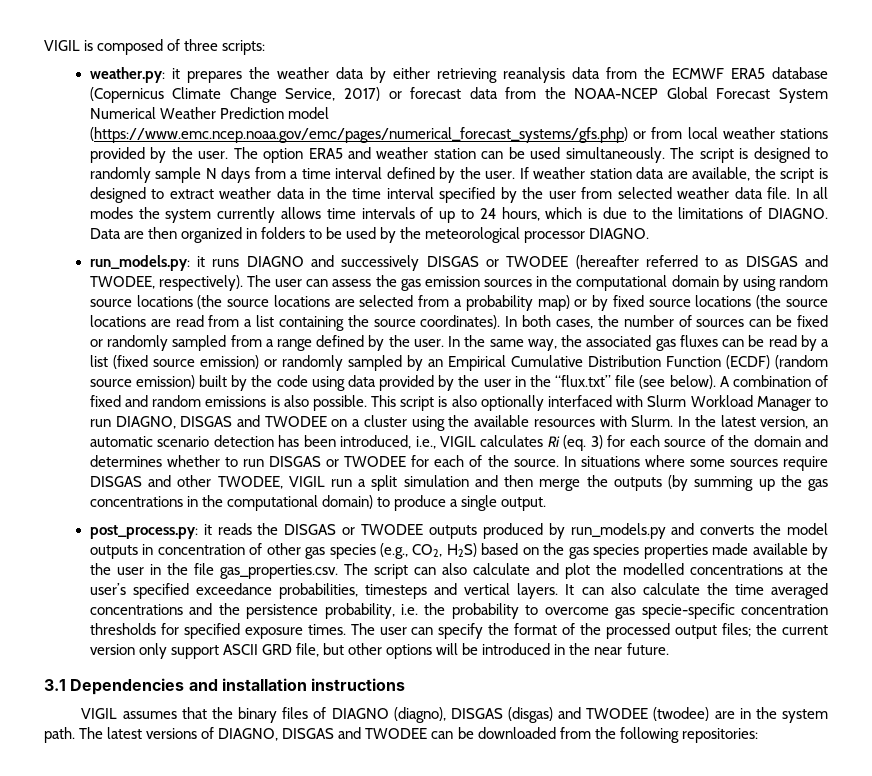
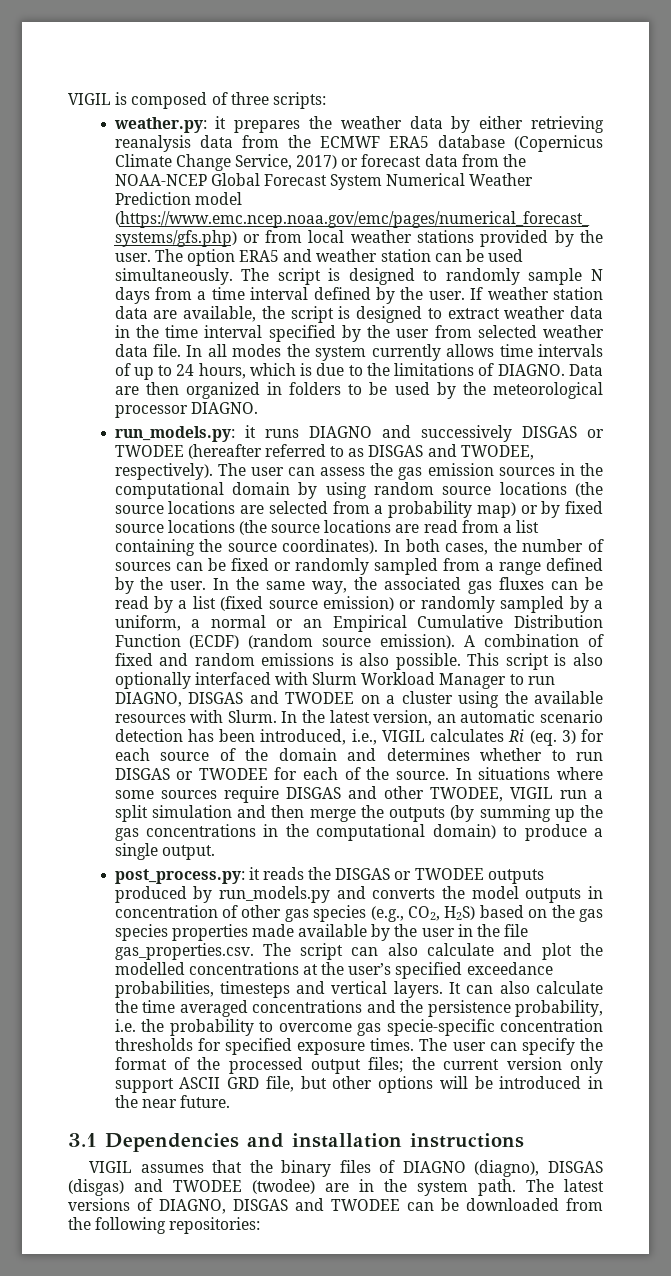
- In the same way, the associated gas fluxes can be read by a list (fixed source emission) or randomly sampled by an Empirical Cumulative Distribution Function (ECDF) (random source emission) built by the code using data provided by the user in the “flux.txt” file (see below).
+ In the same way, the associated gas fluxes can be read by a list (fixed source emission) or randomly sampled by a uniform, a normal or an Empirical Cumulative Distribution Function (ECDF) (random source emission).

